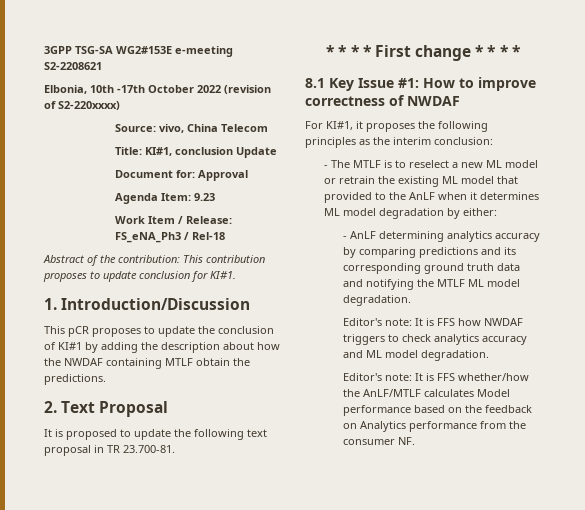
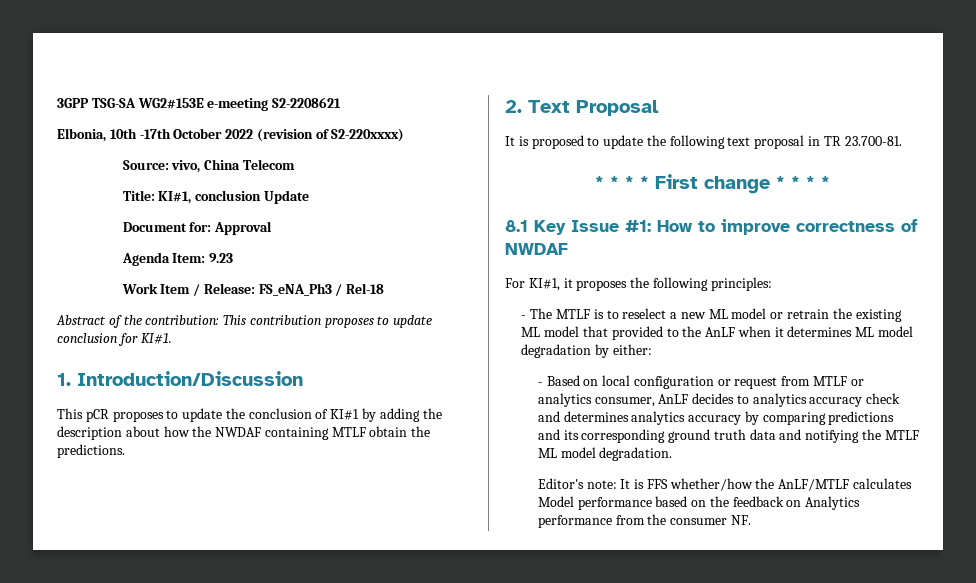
- For KI#1, it proposes the following principles as the interim conclusion:
+ For KI#1, it proposes the following principles:
- - AnLF determining analytics accuracy by comparing predictions and its corresponding ground truth data and notifying the MTLF ML model degradation.
+ - Based on local configuration or request from MTLF or analytics consumer, AnLF decides to analytics accuracy check and determines analytics accuracy by comparing predictions and its corresponding ground truth data and notifying the MTLF ML model degradation.
- Editor's note: It is FFS how NWDAF triggers to check analytics accuracy and ML model degradation.

